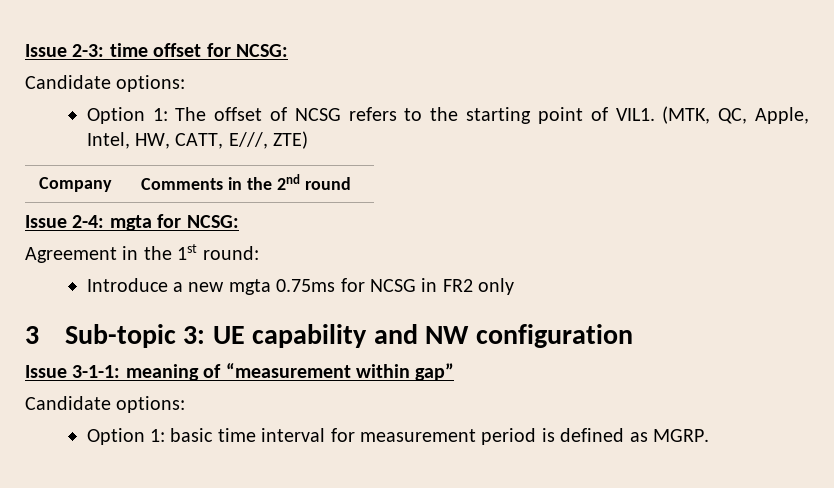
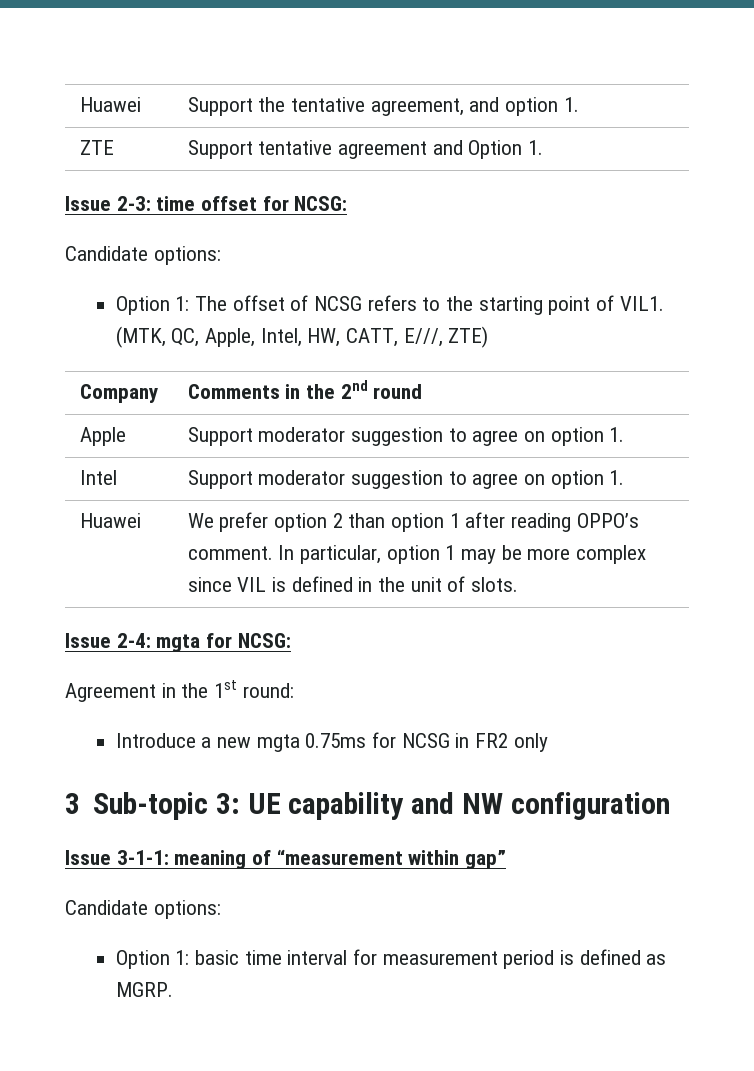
+ Huawei | Support the tentative agreement, and option 1.
+ ZTE | Support tentative agreement and Option 1.
+ Apple | Support moderator suggestion to agree on option 1.
+ Intel | Support moderator suggestion to agree on option 1.
+ Huawei | We prefer option 2 than option 1 after reading OPPO’s comment. In particular, option 1 may be more complex since VIL is defined in the unit of slots.

